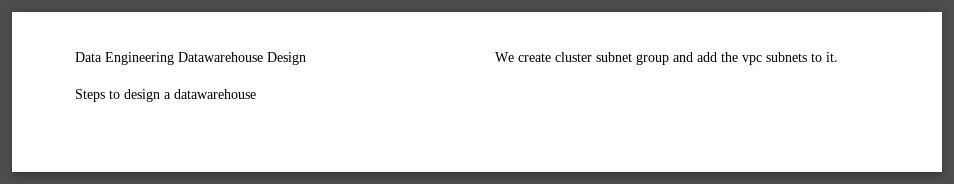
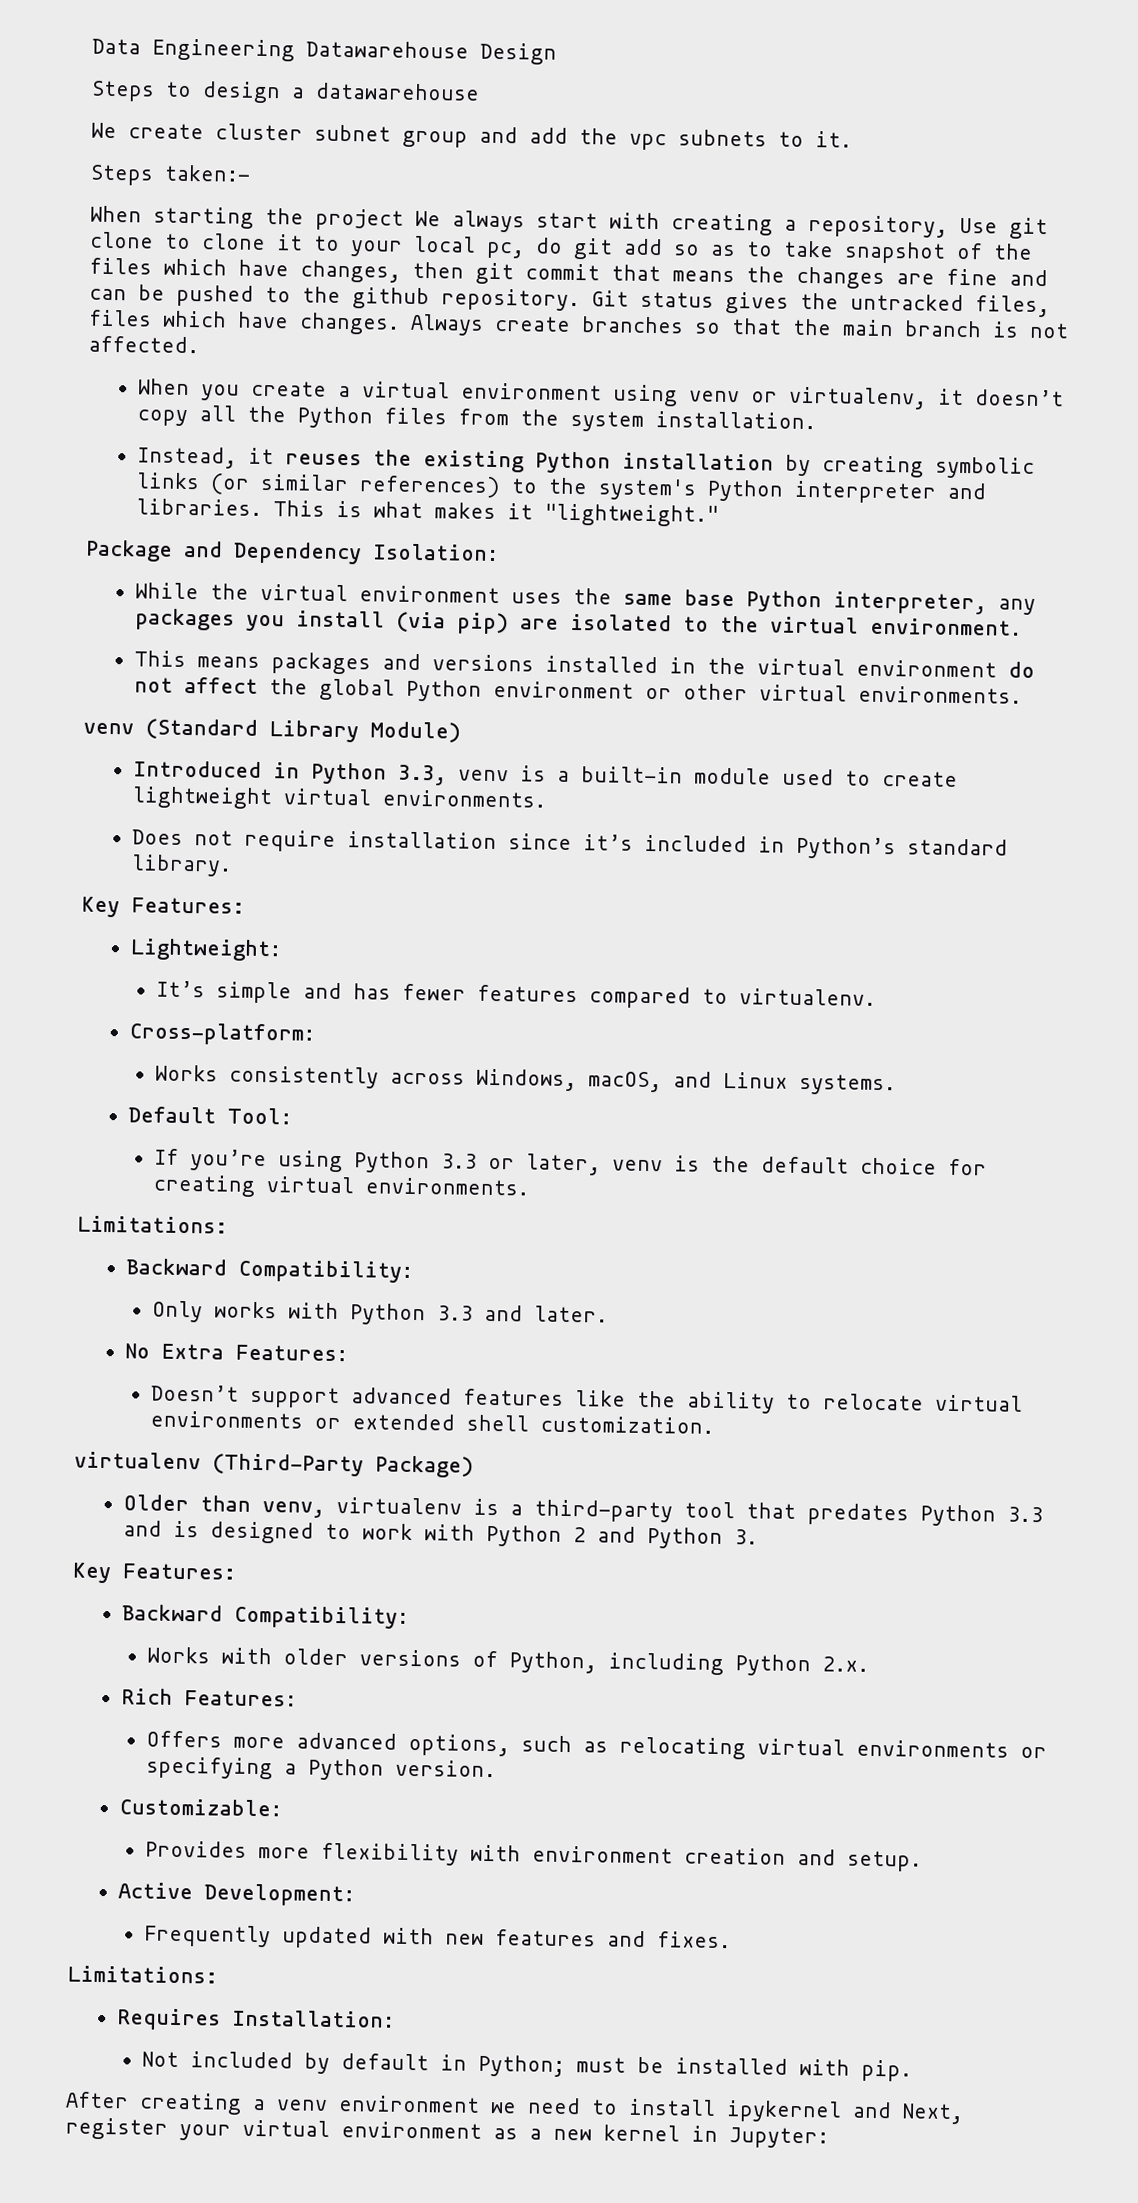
+ Steps taken:-
+ When starting the project We always start with creating a repository, Use git clone to clone it to your local pc, do git add so as to take snapshot of the files which have changes, then git commit that means the changes are fine and can be pushed to the github repository. Git status gives the untracked files, files which have changes. Always create branches so that the main branch is not affected.
+ When you create a virtual environment using venv or virtualenv, it doesn’t copy all the Python files from the system installation.
+ Instead, it reuses the existing Python installation by creating symbolic links (or similar references) to the system's Python interpreter and libraries. This is what makes it "lightweight."
+ Package and Dependency Isolation:
+ While the virtual environment uses the same base Python interpreter, any packages you install (via pip) are isolated to the virtual environment.
+ This means packages and versions installed in the virtual environment do not affect the global Python environment or other virtual environments.
+ venv (Standard Library Module)
+ Introduced in Python 3.3, venv is a built-in module used to create lightweight virtual environments.
+ Does not require installation since it’s included in Python’s standard library.
+ Key Features:
+ Lightweight:
+ It’s simple and has fewer features compared to virtualenv.
+ Cross-platform:
+ Works consistently across Windows, macOS, and Linux systems.
+ Default Tool:
+ If you’re using Python 3.3 or later, venv is the default choice for creating virtual environments.
+ Limitations:
+ Backward Compatibility:
+ Only works with Python 3.3 and later.
+ No Extra Features:
+ Doesn’t support advanced features like the ability to relocate virtual environments or extended shell customization.
+ virtualenv (Third-Party Package)
+ Older than venv, virtualenv is a third-party tool that predates Python 3.3 and is designed to work with Python 2 and Python 3.
+ Key Features:
+ Backward Compatibility:
+ Works with older versions of Python, including Python 2.x.
+ Rich Features:
+ Offers more advanced options, such as relocating virtual environments or specifying a Python version.
+ Customizable:
+ Provides more flexibility with environment creation and setup.
+ Active Development:
+ Frequently updated with new features and fixes.
+ Limitations:
+ Requires Installation:
+ Not included by default in Python; must be installed with pip.
+ After creating a venv environment we need to install ipykernel and Next, register your virtual environment as a new kernel in Jupyter:

